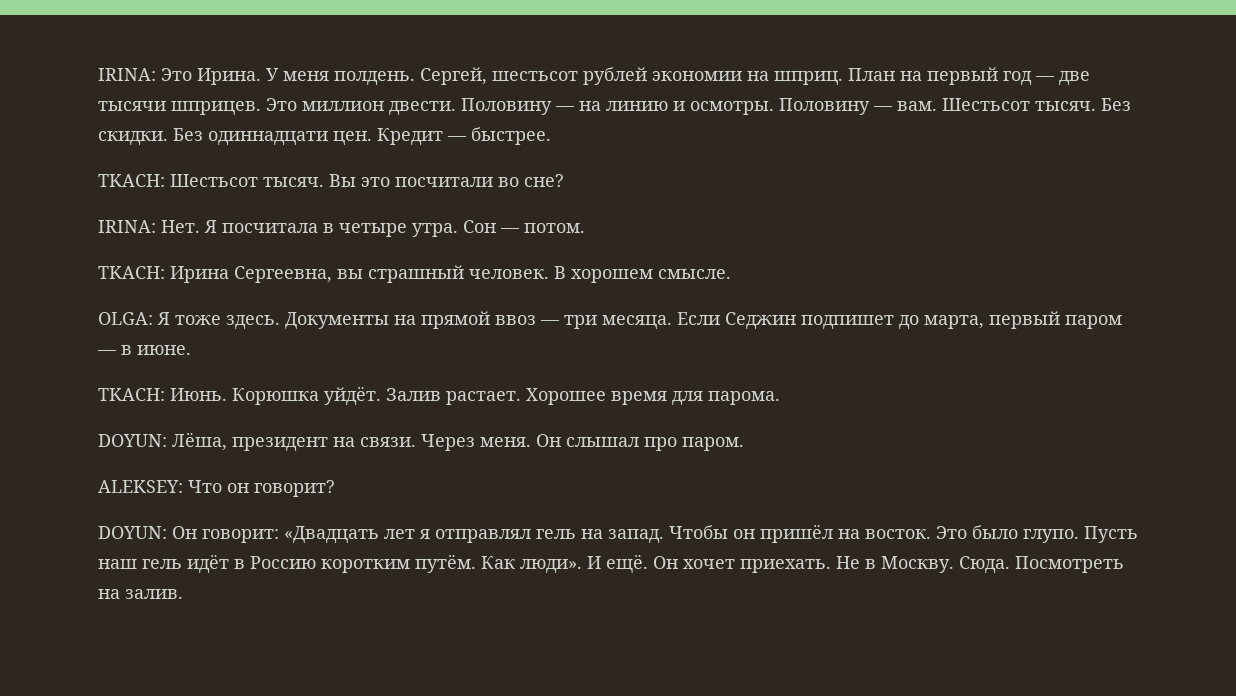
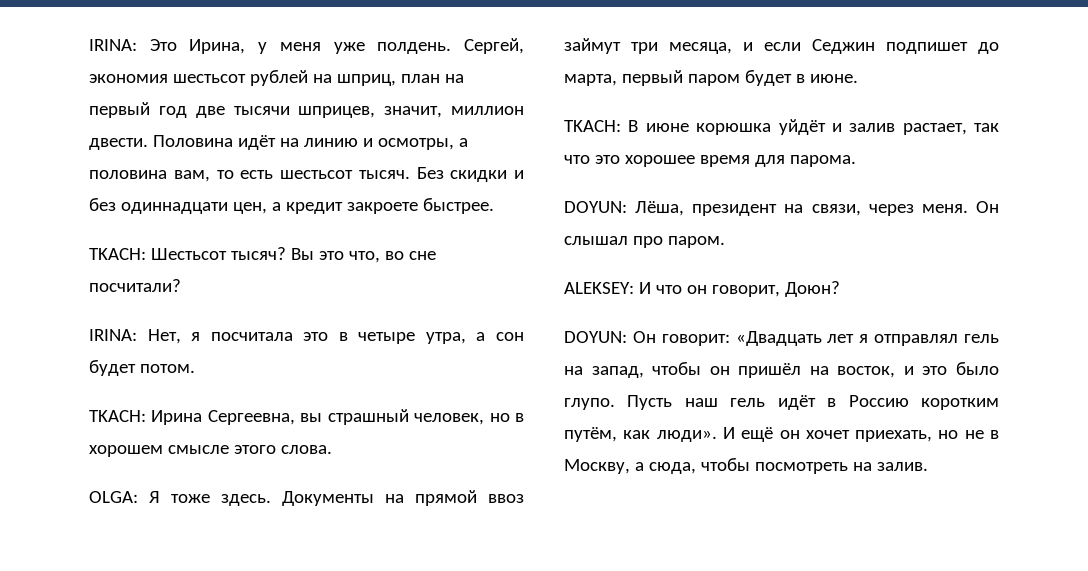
- IRINA: Это Ирина. У меня полдень.
+ IRINA: Это Ирина, у меня уже полдень.
- Сергей, шестьсот рублей экономии на шприц. План на первый год — две тысячи шприцев. Это миллион двести. Половину — на линию и осмотры. Половину — вам. Шестьсот тысяч. Без скидки. Без одиннадцати цен. Кредит — быстрее.
+ Сергей, экономия шестьсот рублей на шприц, план на первый год две тысячи шприцев, значит, миллион двести. Половина идёт на линию и осмотры, а половина вам, то есть шестьсот тысяч. Без скидки и без одиннадцати цен, а кредит закроете быстрее.
- TKACH: Шестьсот тысяч.
+ TKACH: Шестьсот тысяч?
- Вы это посчитали во сне?
- IRINA: Нет. Я посчитала в четыре утра. Сон — потом.
+ Вы это что, во сне посчитали?
+ IRINA: Нет, я посчитала это в четыре утра, а сон будет потом.
- TKACH: Ирина Сергеевна, вы страшный человек. В хорошем смысле.
+ TKACH: Ирина Сергеевна, вы страшный человек, но в хорошем смысле этого слова.
- Документы на прямой ввоз — три месяца. Если Седжин подпишет до марта, первый паром — в июне.
+ Документы на прямой ввоз займут три месяца, и если Седжин подпишет до марта, первый паром будет в июне.
- TKACH: Июнь. Корюшка уйдёт. Залив растает. Хорошее время для парома.
+ TKACH: В июне корюшка уйдёт и залив растает, так что это хорошее время для парома.
- DOYUN: Лёша, президент на связи. Через меня.
+ DOYUN: Лёша, президент на связи, через меня.
- ALEKSEY: Что он говорит?
+ ALEKSEY: И что он говорит, Доюн?
- DOYUN: Он говорит: «Двадцать лет я отправлял гель на запад. Чтобы он пришёл на восток. Это было глупо.
+ DOYUN: Он говорит: «Двадцать лет я отправлял гель на запад, чтобы он пришёл на восток, и это было глупо.
- Пусть наш гель идёт в Россию коротким путём. Как люди». И ещё. Он хочет приехать. Не в Москву. Сюда. Посмотреть на залив.
+ Пусть наш гель идёт в Россию коротким путём, как люди». И ещё он хочет приехать, но не в Москву, а сюда, чтобы посмотреть на залив.

